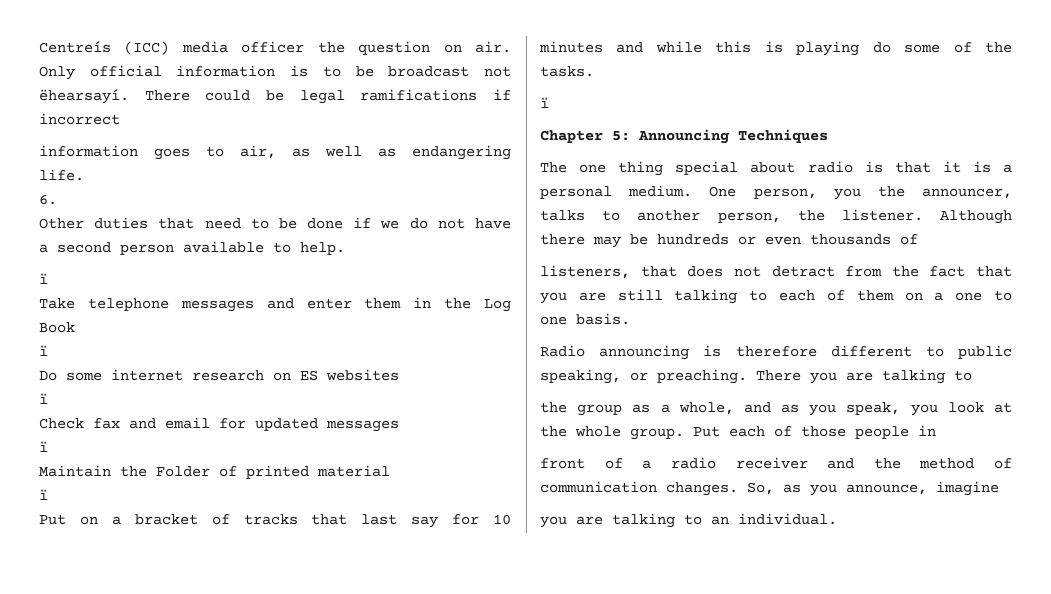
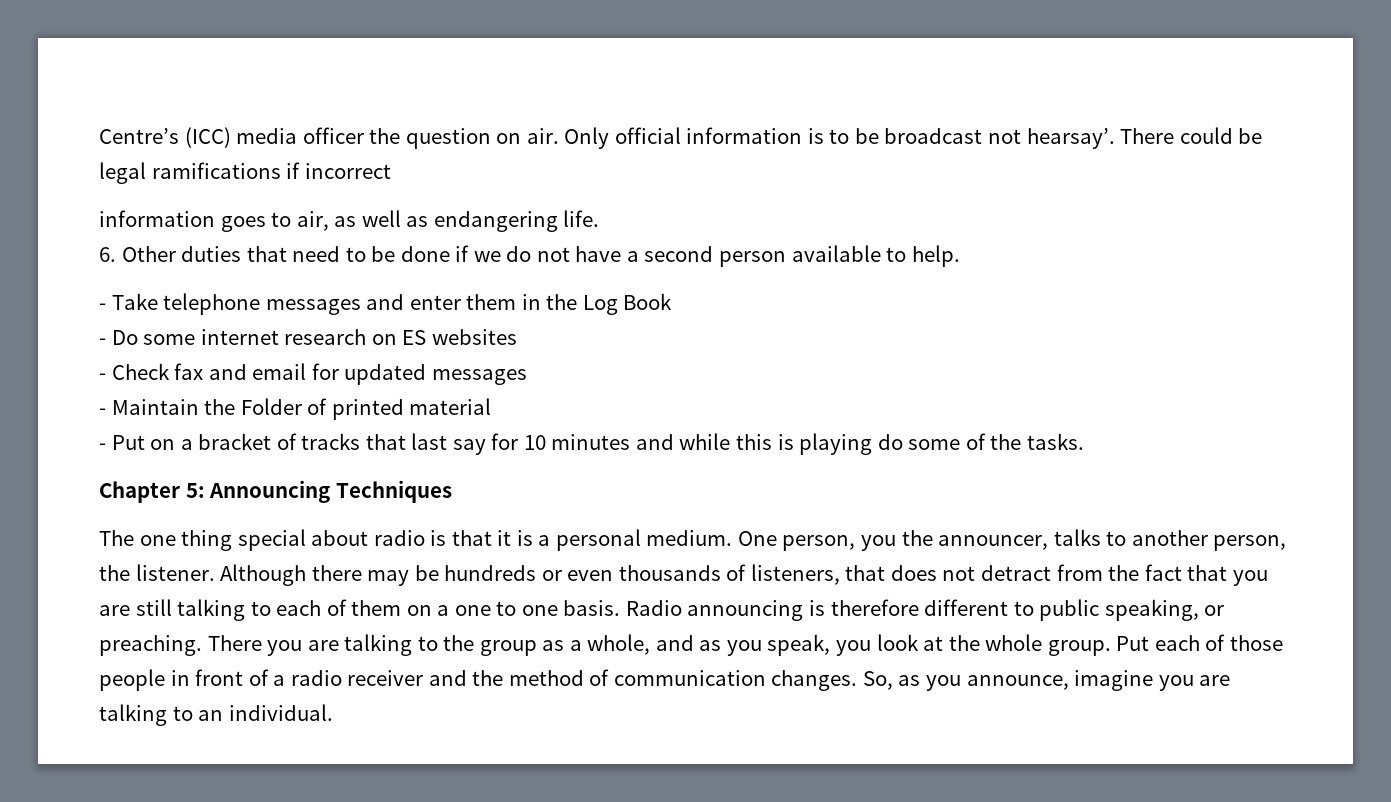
- Centreís (ICC) media officer the question on air.
+ Centre’s (ICC) media officer the question on air.
- Only official information is to be broadcast not ëhearsayí.
+ Only official information is to be broadcast not hearsay’.
- 6.
- Other duties that need to be done if we do not have a second person available to help.
- ï
- Take telephone messages and enter them in the Log Book
- ï
- Do some internet research on ES websites
- ï
- Check fax and email for updated messages
- ï
- Maintain the Folder of printed material
- ï
- Put on a bracket of tracks that last say for 10 minutes and while this is playing do some of the tasks.
- ï
+ 6. Other duties that need to be done if we do not have a second person available to help.
+ - Take telephone messages and enter them in the Log Book
+ - Do some internet research on ES websites
+ - Check fax and email for updated messages
+ - Maintain the Folder of printed material
+ - Put on a bracket of tracks that last say for 10 minutes and while this is playing do some of the tasks.
- Although there may be hundreds or even thousands of
- listeners, that does not detract from the fact that you are still talking to each of them on a one to one basis.
- Radio announcing is therefore different to public speaking, or preaching.
+ Although there may be hundreds or even thousands of listeners, that does not detract from the fact that you are still talking to each of them on a one to one basis. Radio announcing is therefore different to public speaking, or preaching.
- There you are talking to
- the group as a whole, and as you speak, you look at the whole group.
+ There you are talking to the group as a whole, and as you speak, you look at the whole group.
- Put each of those people in
- front of a radio receiver and the method of communication changes.
+ Put each of those people in front of a radio receiver and the method of communication changes.
- So, as you announce, imagine
- you are talking to an individual.
+ So, as you announce, imagine you are talking to an individual.

